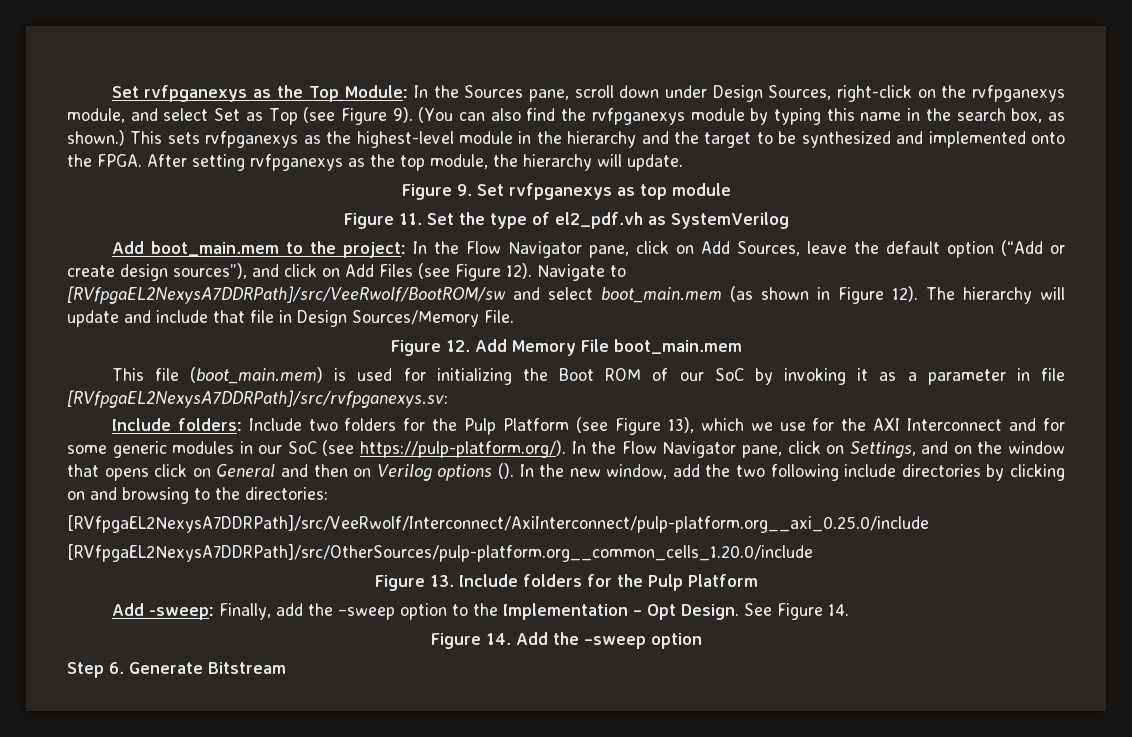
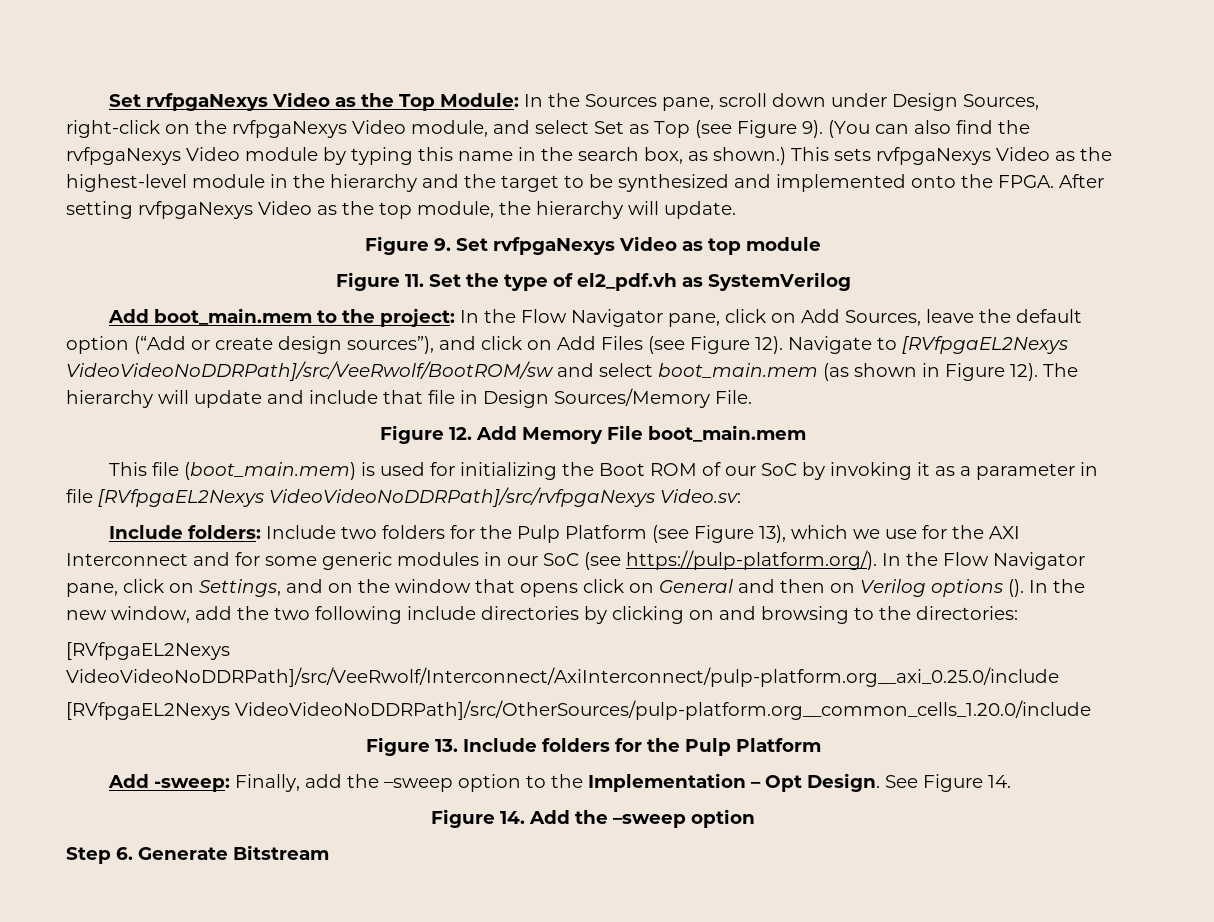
- Set rvfpganexys as the Top Module: In the Sources pane, scroll down under Design Sources, right-click on the rvfpganexys module, and select Set as Top (see Figure 9).
+ Set rvfpgaNexys Video as the Top Module: In the Sources pane, scroll down under Design Sources, right-click on the rvfpgaNexys Video module, and select Set as Top (see Figure 9).
- (You can also find the rvfpganexys module by typing this name in the search box, as shown.)
+ (You can also find the rvfpgaNexys Video module by typing this name in the search box, as shown.)
- This sets rvfpganexys as the highest-level module in the hierarchy and the target to be synthesized and implemented onto the FPGA.
+ This sets rvfpgaNexys Video as the highest-level module in the hierarchy and the target to be synthesized and implemented onto the FPGA.
- After setting rvfpganexys as the top module, the hierarchy will update.
+ After setting rvfpgaNexys Video as the top module, the hierarchy will update.
- Figure 9. Set rvfpganexys as top module
+ Figure 9. Set rvfpgaNexys Video as top module
- Navigate to [RVfpgaEL2NexysA7DDRPath]/src/VeeRwolf/BootROM/sw and select boot_main.mem (as shown in Figure 12).
+ Navigate to [RVfpgaEL2Nexys VideoVideoNoDDRPath]/src/VeeRwolf/BootROM/sw and select boot_main.mem (as shown in Figure 12).
- This file (boot_main.mem) is used for initializing the Boot ROM of our SoC by invoking it as a parameter in file [RVfpgaEL2NexysA7DDRPath]/src/rvfpganexys.sv:
+ This file (boot_main.mem) is used for initializing the Boot ROM of our SoC by invoking it as a parameter in file [RVfpgaEL2Nexys VideoVideoNoDDRPath]/src/rvfpgaNexys Video.sv:
- [RVfpgaEL2NexysA7DDRPath]/src/VeeRwolf/Interconnect/AxiInterconnect/pulp-platform.org__axi_0.25.0/include
- [RVfpgaEL2NexysA7DDRPath]/src/OtherSources/pulp-platform.org__common_cells_1.20.0/include
+ [RVfpgaEL2Nexys VideoVideoNoDDRPath]/src/VeeRwolf/Interconnect/AxiInterconnect/pulp-platform.org__axi_0.25.0/include
+ [RVfpgaEL2Nexys VideoVideoNoDDRPath]/src/OtherSources/pulp-platform.org__common_cells_1.20.0/include

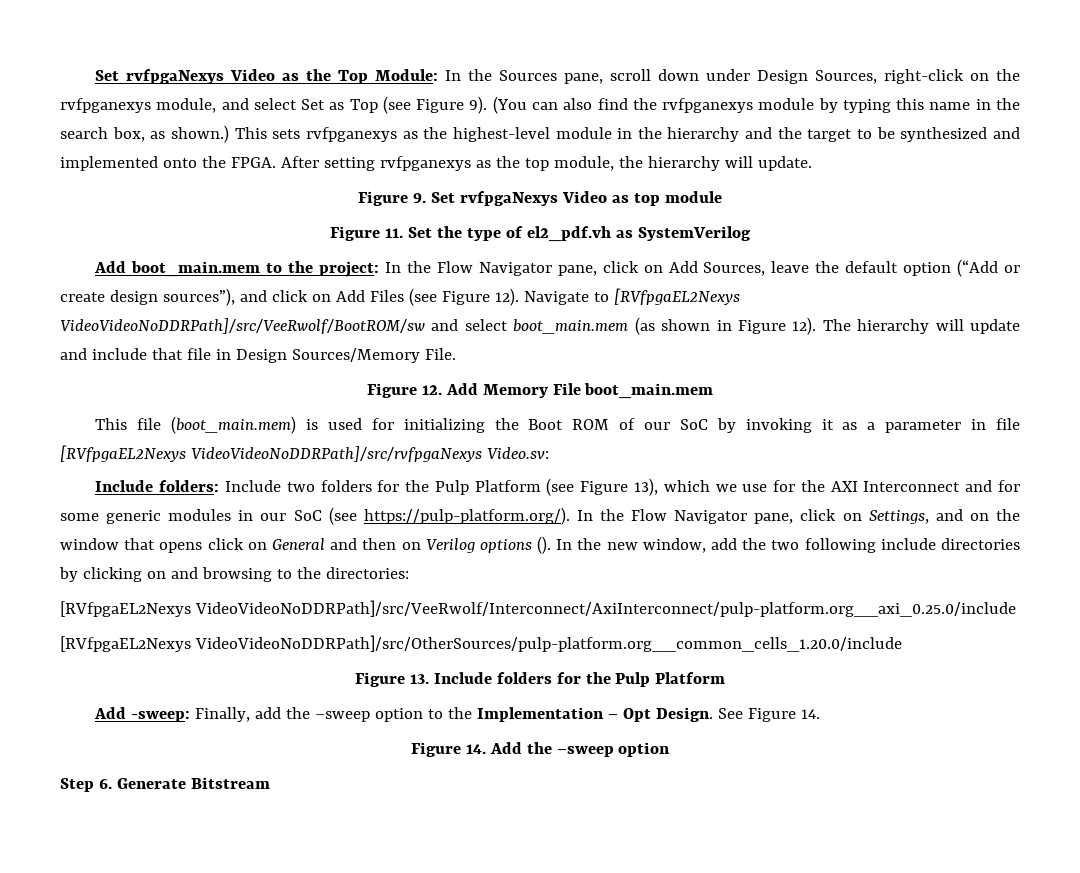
- Set rvfpgaNexys Video as the Top Module: In the Sources pane, scroll down under Design Sources, right-click on the rvfpgaNexys Video module, and select Set as Top (see Figure 9).
+ Set rvfpgaNexys Video as the Top Module: In the Sources pane, scroll down under Design Sources, right-click on the rvfpganexys module, and select Set as Top (see Figure 9).
- (You can also find the rvfpgaNexys Video module by typing this name in the search box, as shown.)
+ (You can also find the rvfpganexys module by typing this name in the search box, as shown.)
- This sets rvfpgaNexys Video as the highest-level module in the hierarchy and the target to be synthesized and implemented onto the FPGA.
+ This sets rvfpganexys as the highest-level module in the hierarchy and the target to be synthesized and implemented onto the FPGA.
- After setting rvfpgaNexys Video as the top module, the hierarchy will update.
+ After setting rvfpganexys as the top module, the hierarchy will update.

